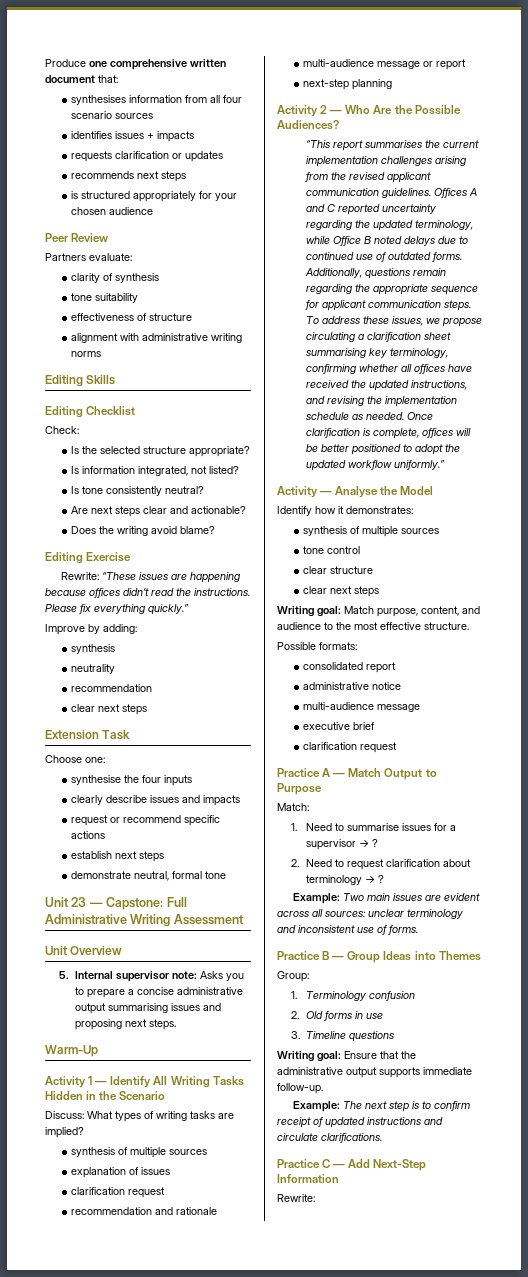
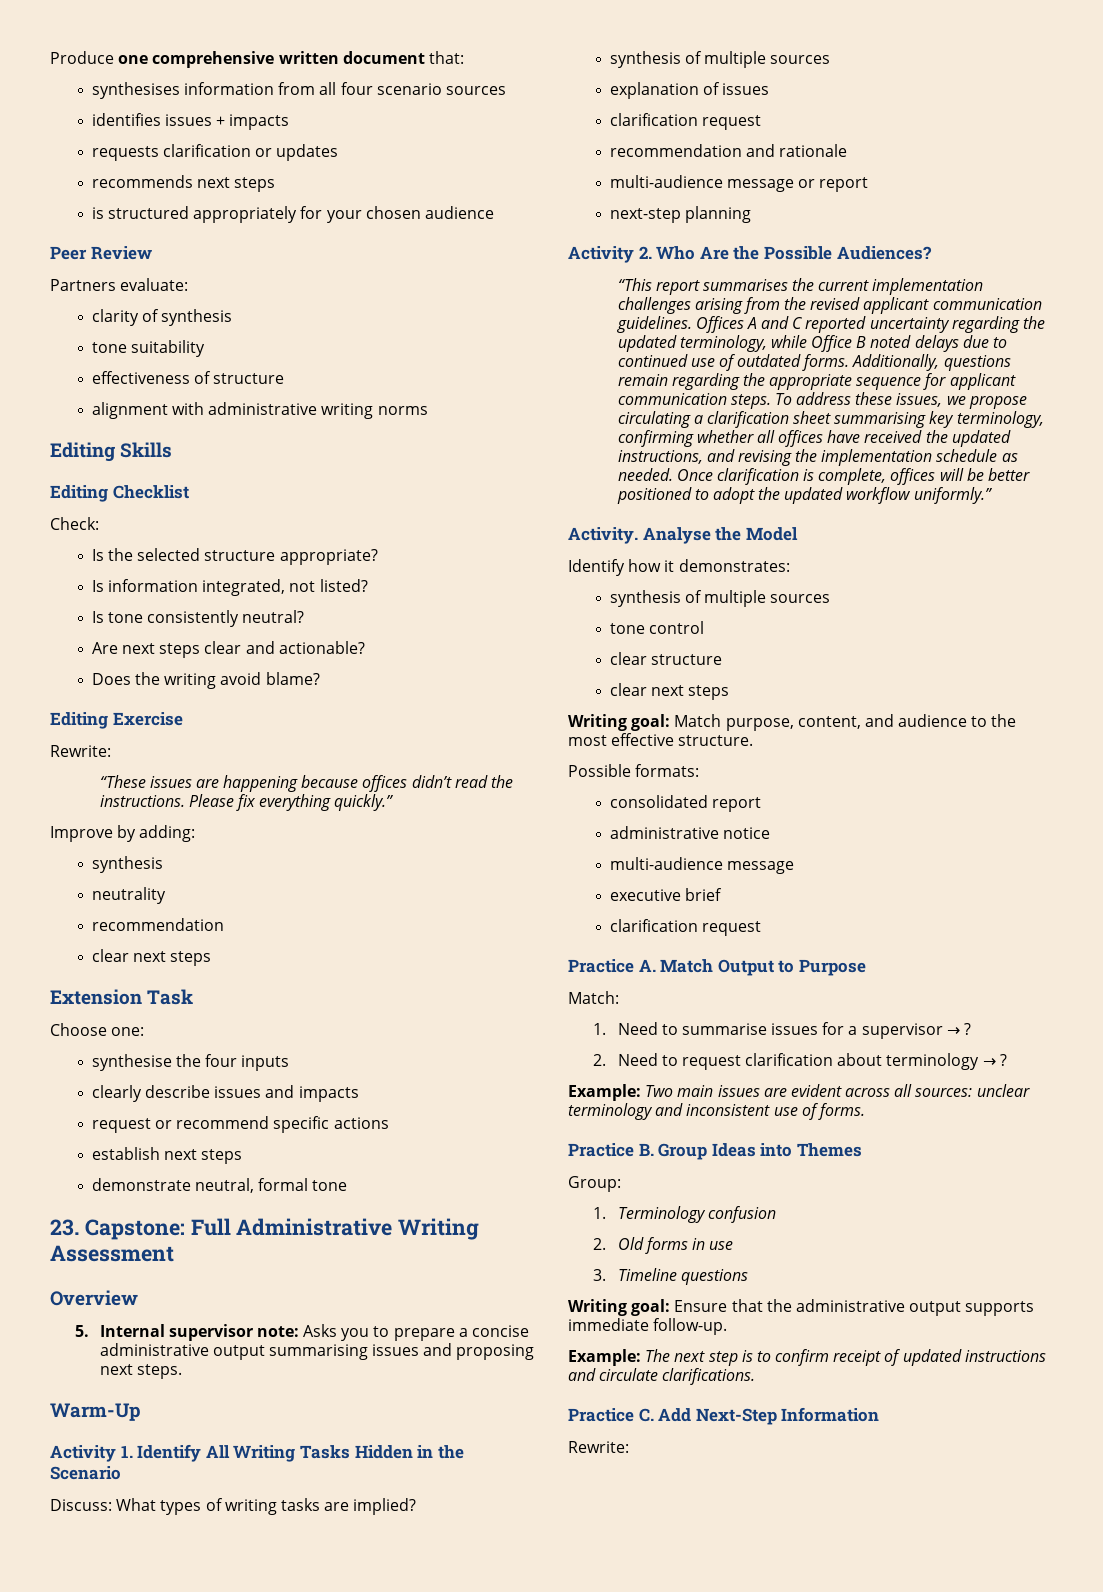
  Editing Exercise
- Rewrite: “These issues are happening because offices didn’t read the instructions.
+ Rewrite:
+ “These issues are happening because offices didn’t read the instructions.
- Unit 23 — Capstone: Full Administrative Writing Assessment
+ 23. Capstone: Full Administrative Writing Assessment
- Unit Overview
+ Overview
- Activity 1 — Identify All Writing Tasks Hidden in the Scenario
+ Activity 1. Identify All Writing Tasks Hidden in the Scenario
- Activity 2 — Who Are the Possible Audiences?
+ Activity 2. Who Are the Possible Audiences?
- Activity — Analyse the Model
+ Activity. Analyse the Model
- Practice A — Match Output to Purpose
+ Practice A. Match Output to Purpose
- Practice B — Group Ideas into Themes
+ Practice B. Group Ideas into Themes
- Practice C — Add Next-Step Information
+ Practice C. Add Next-Step Information

